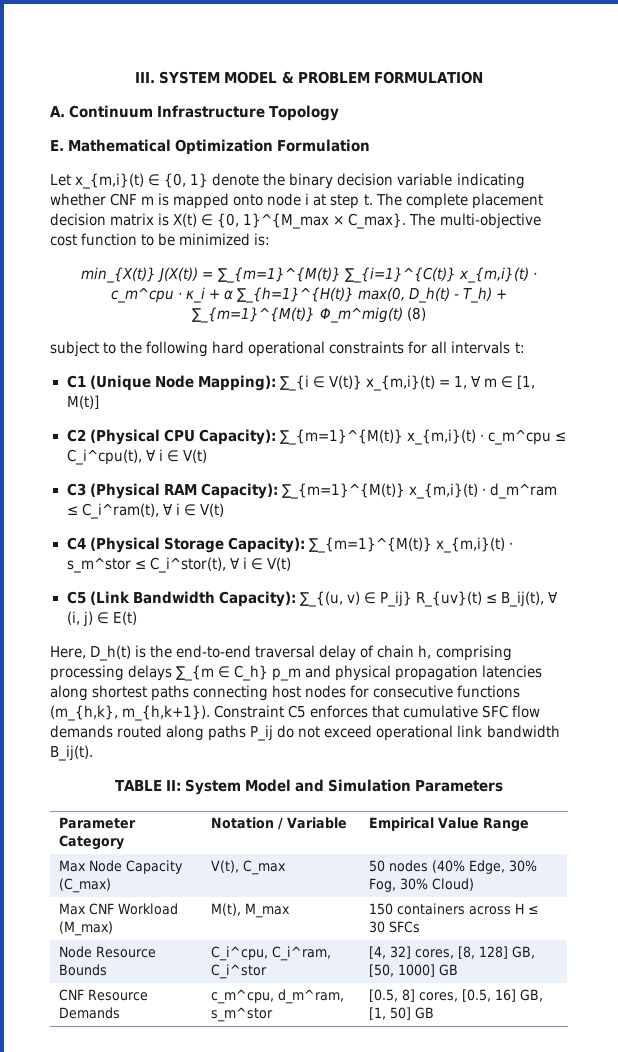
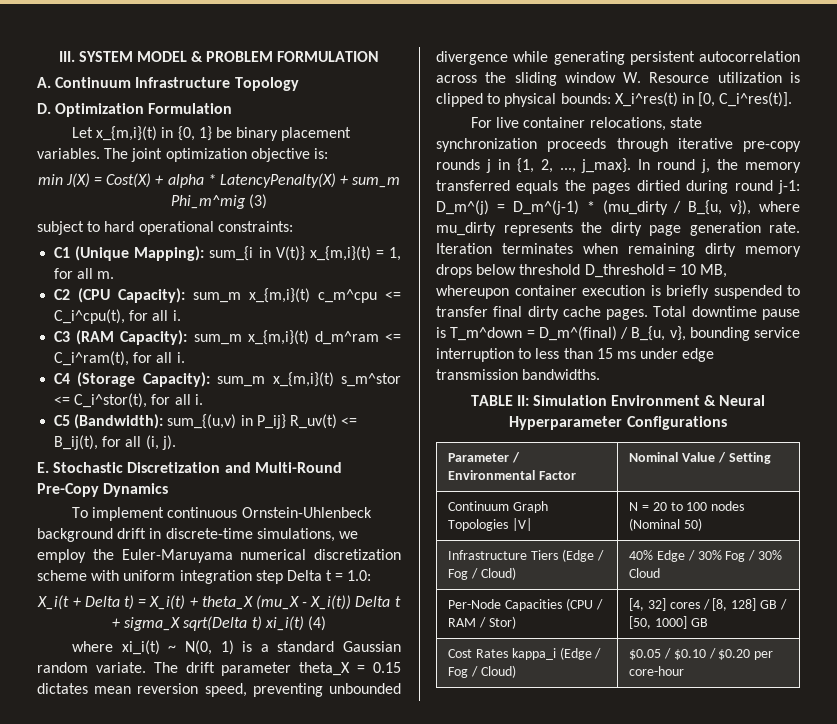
- E. Mathematical Optimization Formulation
+ D. Optimization Formulation
- Let x_{m,i}(t) ∈ {0, 1} denote the binary decision variable indicating whether CNF m is mapped onto node i at step t. The complete placement decision matrix is X(t) ∈ {0, 1}^{M_max × C_max}. The multi-objective cost function to be minimized is:
- min_{X(t)} J(X(t)) = ∑_{m=1}^{M(t)} ∑_{i=1}^{C(t)} x_{m,i}(t) · c_m^cpu · κ_i + α ∑_{h=1}^{H(t)} max(0, D_h(t) - T_h) + ∑_{m=1}^{M(t)} Φ_m^mig(t) (8)
- subject to the following hard operational constraints for all intervals t:
- C1 (Unique Node Mapping): ∑_{i ∈ V(t)} x_{m,i}(t) = 1, ∀ m ∈ [1, M(t)]
- C2 (Physical CPU Capacity): ∑_{m=1}^{M(t)} x_{m,i}(t) · c_m^cpu ≤ C_i^cpu(t), ∀ i ∈ V(t)
- C3 (Physical RAM Capacity): ∑_{m=1}^{M(t)} x_{m,i}(t) · d_m^ram ≤ C_i^ram(t), ∀ i ∈ V(t)
- C4 (Physical Storage Capacity): ∑_{m=1}^{M(t)} x_{m,i}(t) · s_m^stor ≤ C_i^stor(t), ∀ i ∈ V(t)
- C5 (Link Bandwidth Capacity): ∑_{(u, v) ∈ P_ij} R_{uv}(t) ≤ B_ij(t), ∀ (i, j) ∈ E(t)
- Here, D_h(t) is the end-to-end traversal delay of chain h, comprising processing delays ∑_{m ∈ C_h} p_m and physical propagation latencies along shortest paths connecting host nodes for consecutive functions (m_{h,k}, m_{h,k+1}). Constraint C5 enforces that cumulative SFC flow demands routed along paths P_ij do not exceed operational link bandwidth B_ij(t).
- TABLE II: System Model and Simulation Parameters
- Parameter Category | Notation / Variable | Empirical Value Range
- Max Node Capacity (C_max) | V(t), C_max | 50 nodes (40% Edge, 30% Fog, 30% Cloud)
- Max CNF Workload (M_max) | M(t), M_max | 150 containers across H ≤ 30 SFCs
- Node Resource Bounds | C_i^cpu, C_i^ram, C_i^stor | [4, 32] cores, [8, 128] GB, [50, 1000] GB
- CNF Resource Demands | c_m^cpu, d_m^ram, s_m^stor | [0.5, 8] cores, [0.5, 16] GB, [1, 50] GB
+ Let x_{m,i}(t) in {0, 1} be binary placement variables. The joint optimization objective is:
+ min J(X) = Cost(X) + alpha * LatencyPenalty(X) + sum_m Phi_m^mig (3)
+ subject to hard operational constraints:
+ C1 (Unique Mapping): sum_{i in V(t)} x_{m,i}(t) = 1, for all m.
+ C2 (CPU Capacity): sum_m x_{m,i}(t) c_m^cpu <= C_i^cpu(t), for all i.
+ C3 (RAM Capacity): sum_m x_{m,i}(t) d_m^ram <= C_i^ram(t), for all i.
+ C4 (Storage Capacity): sum_m x_{m,i}(t) s_m^stor <= C_i^stor(t), for all i.
+ C5 (Bandwidth): sum_{(u,v) in P_ij} R_uv(t) <= B_ij(t), for all (i, j).
+ E. Stochastic Discretization and Multi-Round Pre-Copy Dynamics
+ To implement continuous Ornstein-Uhlenbeck background drift in discrete-time simulations, we employ the Euler-Maruyama numerical discretization scheme with uniform integration step Delta t = 1.0:
+ X_i(t + Delta t) = X_i(t) + theta_X (mu_X - X_i(t)) Delta t + sigma_X sqrt(Delta t) xi_i(t) (4)
+ where xi_i(t) ~ N(0, 1) is a standard Gaussian random variate. The drift parameter theta_X = 0.15 dictates mean reversion speed, preventing unbounded divergence while generating persistent autocorrelation across the sliding window W. Resource utilization is clipped to physical bounds: X_i^res(t) in [0, C_i^res(t)].
+ For live container relocations, state synchronization proceeds through iterative pre-copy rounds j in {1, 2, ..., j_max}. In round j, the memory transferred equals the pages dirtied during round j-1: D_m^(j) = D_m^(j-1) * (mu_dirty / B_{u, v}), where mu_dirty represents the dirty page generation rate. Iteration terminates when remaining dirty memory drops below threshold D_threshold = 10 MB, whereupon container execution is briefly suspended to transfer final dirty cache pages. Total downtime pause is T_m^down = D_m^(final) / B_{u, v}, bounding service interruption to less than 15 ms under edge transmission bandwidths.
+ TABLE II: Simulation Environment & Neural Hyperparameter Configurations
+ Parameter / Environmental Factor | Nominal Value / Setting
+ Continuum Graph Topologies |V| | N = 20 to 100 nodes (Nominal 50)
+ Infrastructure Tiers (Edge / Fog / Cloud) | 40% Edge / 30% Fog / 30% Cloud
+ Per-Node Capacities (CPU / RAM / Stor) | [4, 32] cores / [8, 128] GB / [50, 1000] GB
+ Cost Rates kappa_i (Edge / Fog / Cloud) | $0.05 / $0.10 / $0.20 per core-hour

